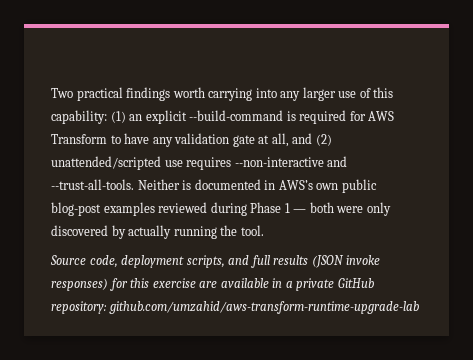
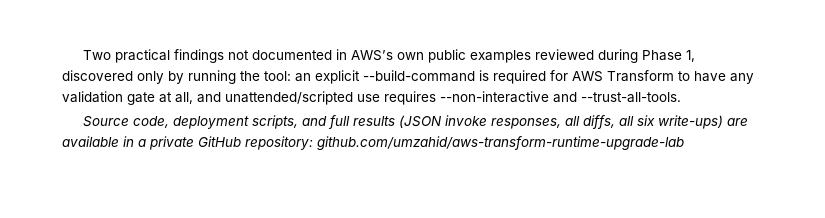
- Two practical findings worth carrying into any larger use of this capability: (1) an explicit --build-command is required for AWS Transform to have any validation gate at all, and (2) unattended/scripted use requires --non-interactive and --trust-all-tools. Neither is documented in AWS’s own public blog-post examples reviewed during Phase 1 — both were only discovered by actually running the tool.
+ Two practical findings not documented in AWS’s own public examples reviewed during Phase 1, discovered only by running the tool: an explicit --build-command is required for AWS Transform to have any validation gate at all, and unattended/scripted use requires --non-interactive and --trust-all-tools.
- Source code, deployment scripts, and full results (JSON invoke responses) for this exercise are available in a private GitHub repository: github.com/umzahid/aws-transform-runtime-upgrade-lab
+ Source code, deployment scripts, and full results (JSON invoke responses, all diffs, all six write-ups) are available in a private GitHub repository: github.com/umzahid/aws-transform-runtime-upgrade-lab

